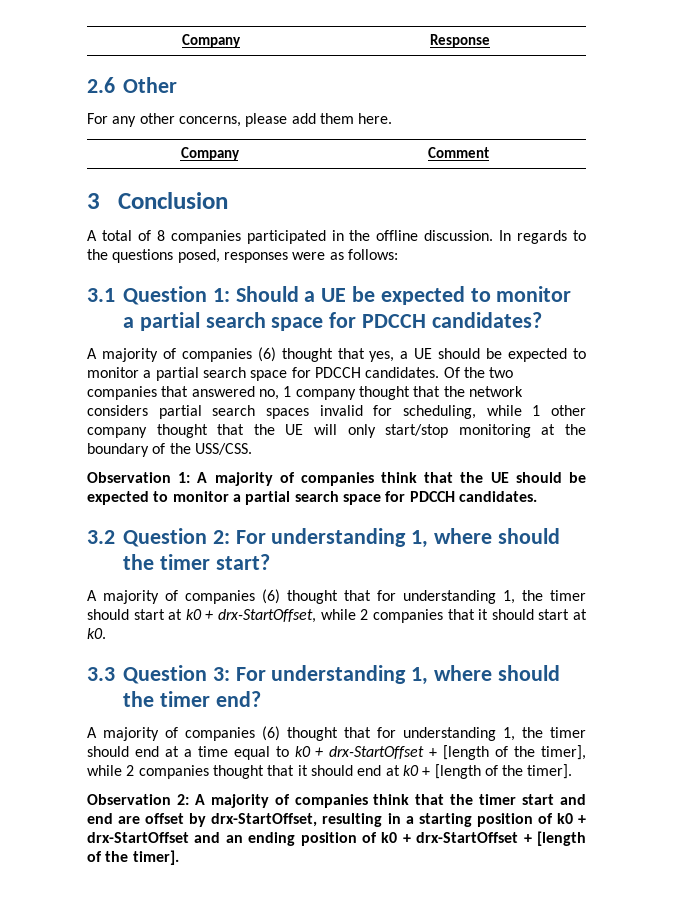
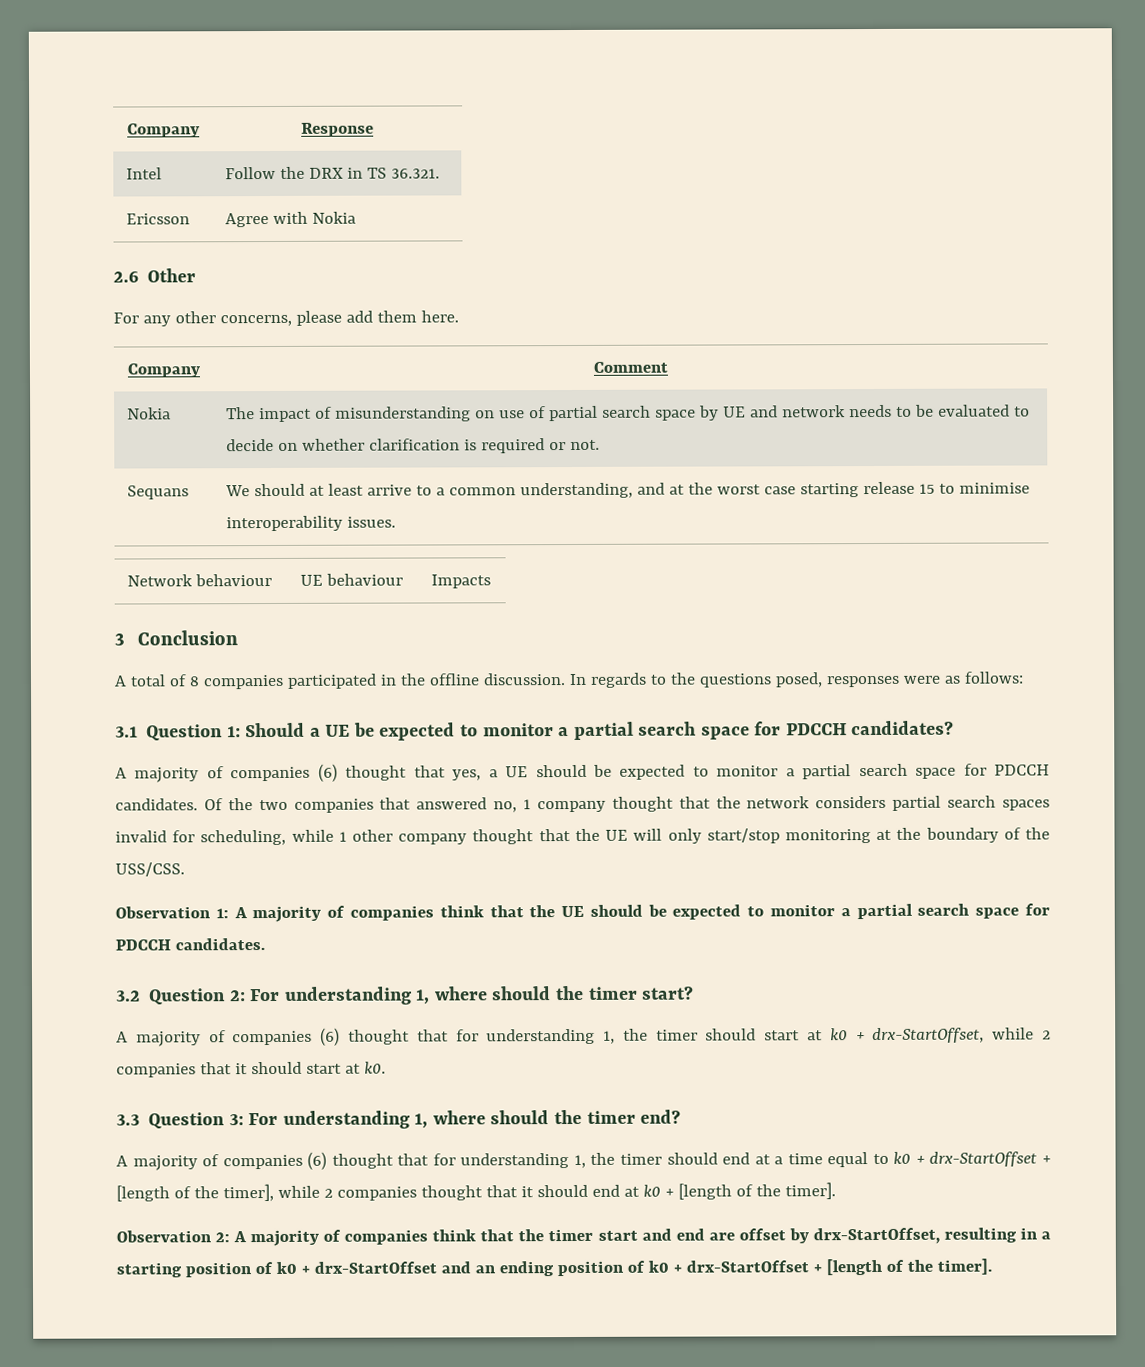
+ Intel | Follow the DRX in TS 36.321.
+ Ericsson | Agree with Nokia
+ Nokia | The impact of misunderstanding on use of partial search space by UE and network needs to be evaluated to decide on whether clarification is required or not.
+ Sequans | We should at least arrive to a common understanding, and at the worst case starting release 15 to minimise interoperability issues.
+ Network behaviour | UE behaviour | Impacts

